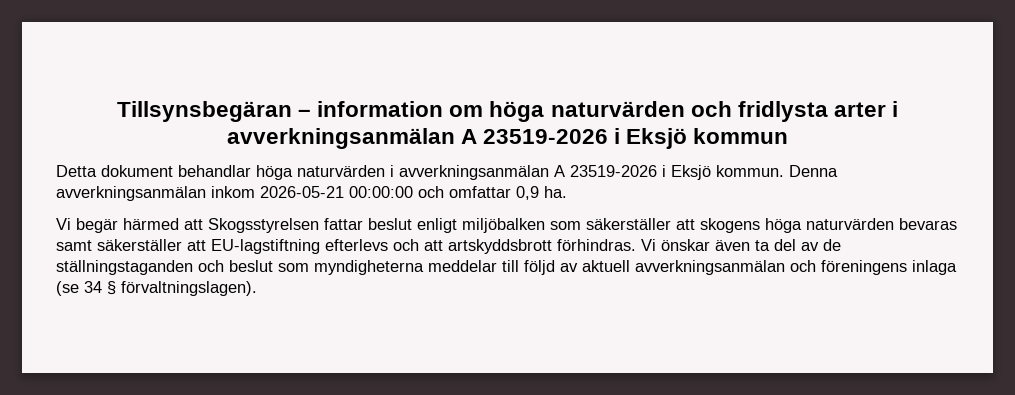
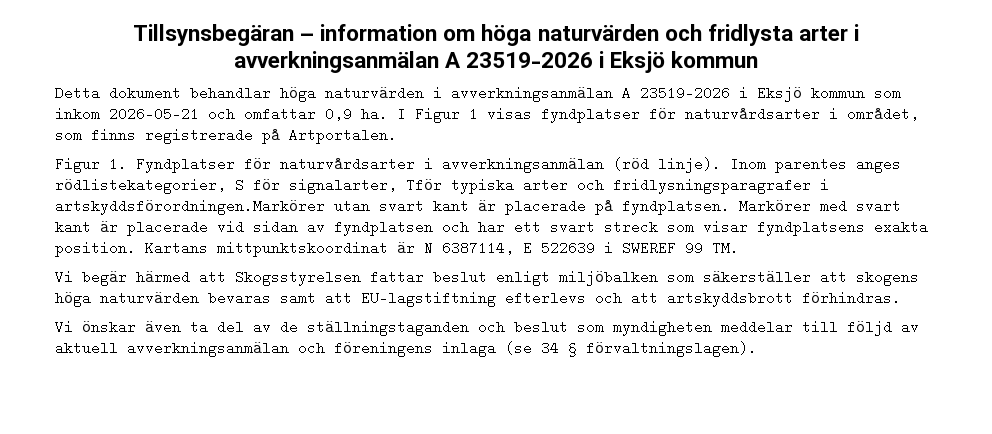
- Detta dokument behandlar höga naturvärden i avverkningsanmälan A 23519-2026 i Eksjö kommun. Denna avverkningsanmälan inkom 2026-05-21 00:00:00 och omfattar 0,9 ha.
+ Detta dokument behandlar höga naturvärden i avverkningsanmälan A 23519-2026 i Eksjö kommun som inkom 2026-05-21 och omfattar 0,9 ha. I Figur 1 visas fyndplatser för naturvårdsarter i området, som finns registrerade på Artportalen.
+ Figur 1. Fyndplatser för naturvårdsarter i avverkningsanmälan (röd linje). Inom parentes anges rödlistekategorier, S för signalarter, Tför typiska arter och fridlysningsparagrafer i artskyddsförordningen.Markörer utan svart kant är placerade på fyndplatsen. Markörer med svart kant är placerade vid sidan av fyndplatsen och har ett svart streck som visar fyndplatsens exakta position. Kartans mittpunktskoordinat är N 6387114, E 522639 i SWEREF 99 TM.
- Vi begär härmed att Skogsstyrelsen fattar beslut enligt miljöbalken som säkerställer att skogens höga naturvärden bevaras samt säkerställer att EU-lagstiftning efterlevs och att artskyddsbrott förhindras. Vi önskar även ta del av de ställningstaganden och beslut som myndigheterna meddelar till följd av aktuell avverkningsanmälan och föreningens inlaga (se 34 § förvaltningslagen).
+ Vi begär härmed att Skogsstyrelsen fattar beslut enligt miljöbalken som säkerställer att skogens höga naturvärden bevaras samt att EU-lagstiftning efterlevs och att artskyddsbrott förhindras.
+ Vi önskar även ta del av de ställningstaganden och beslut som myndigheten meddelar till följd av aktuell avverkningsanmälan och föreningens inlaga (se 34 § förvaltningslagen).

